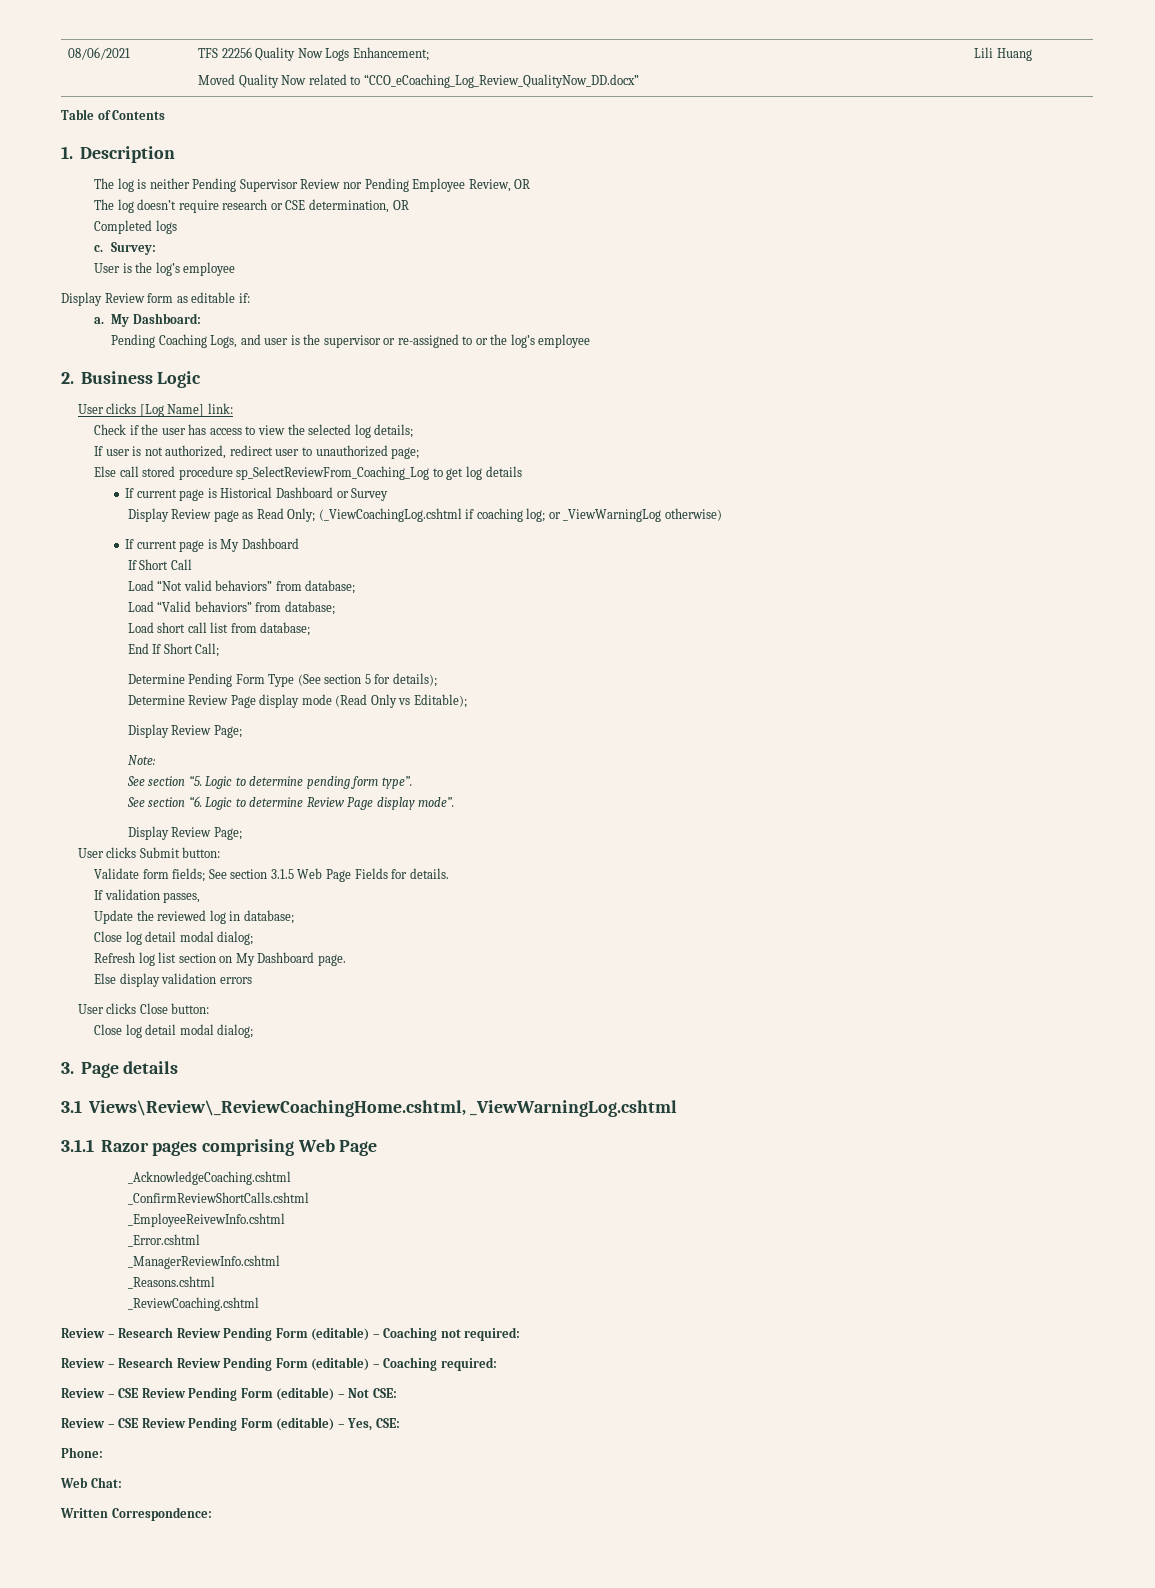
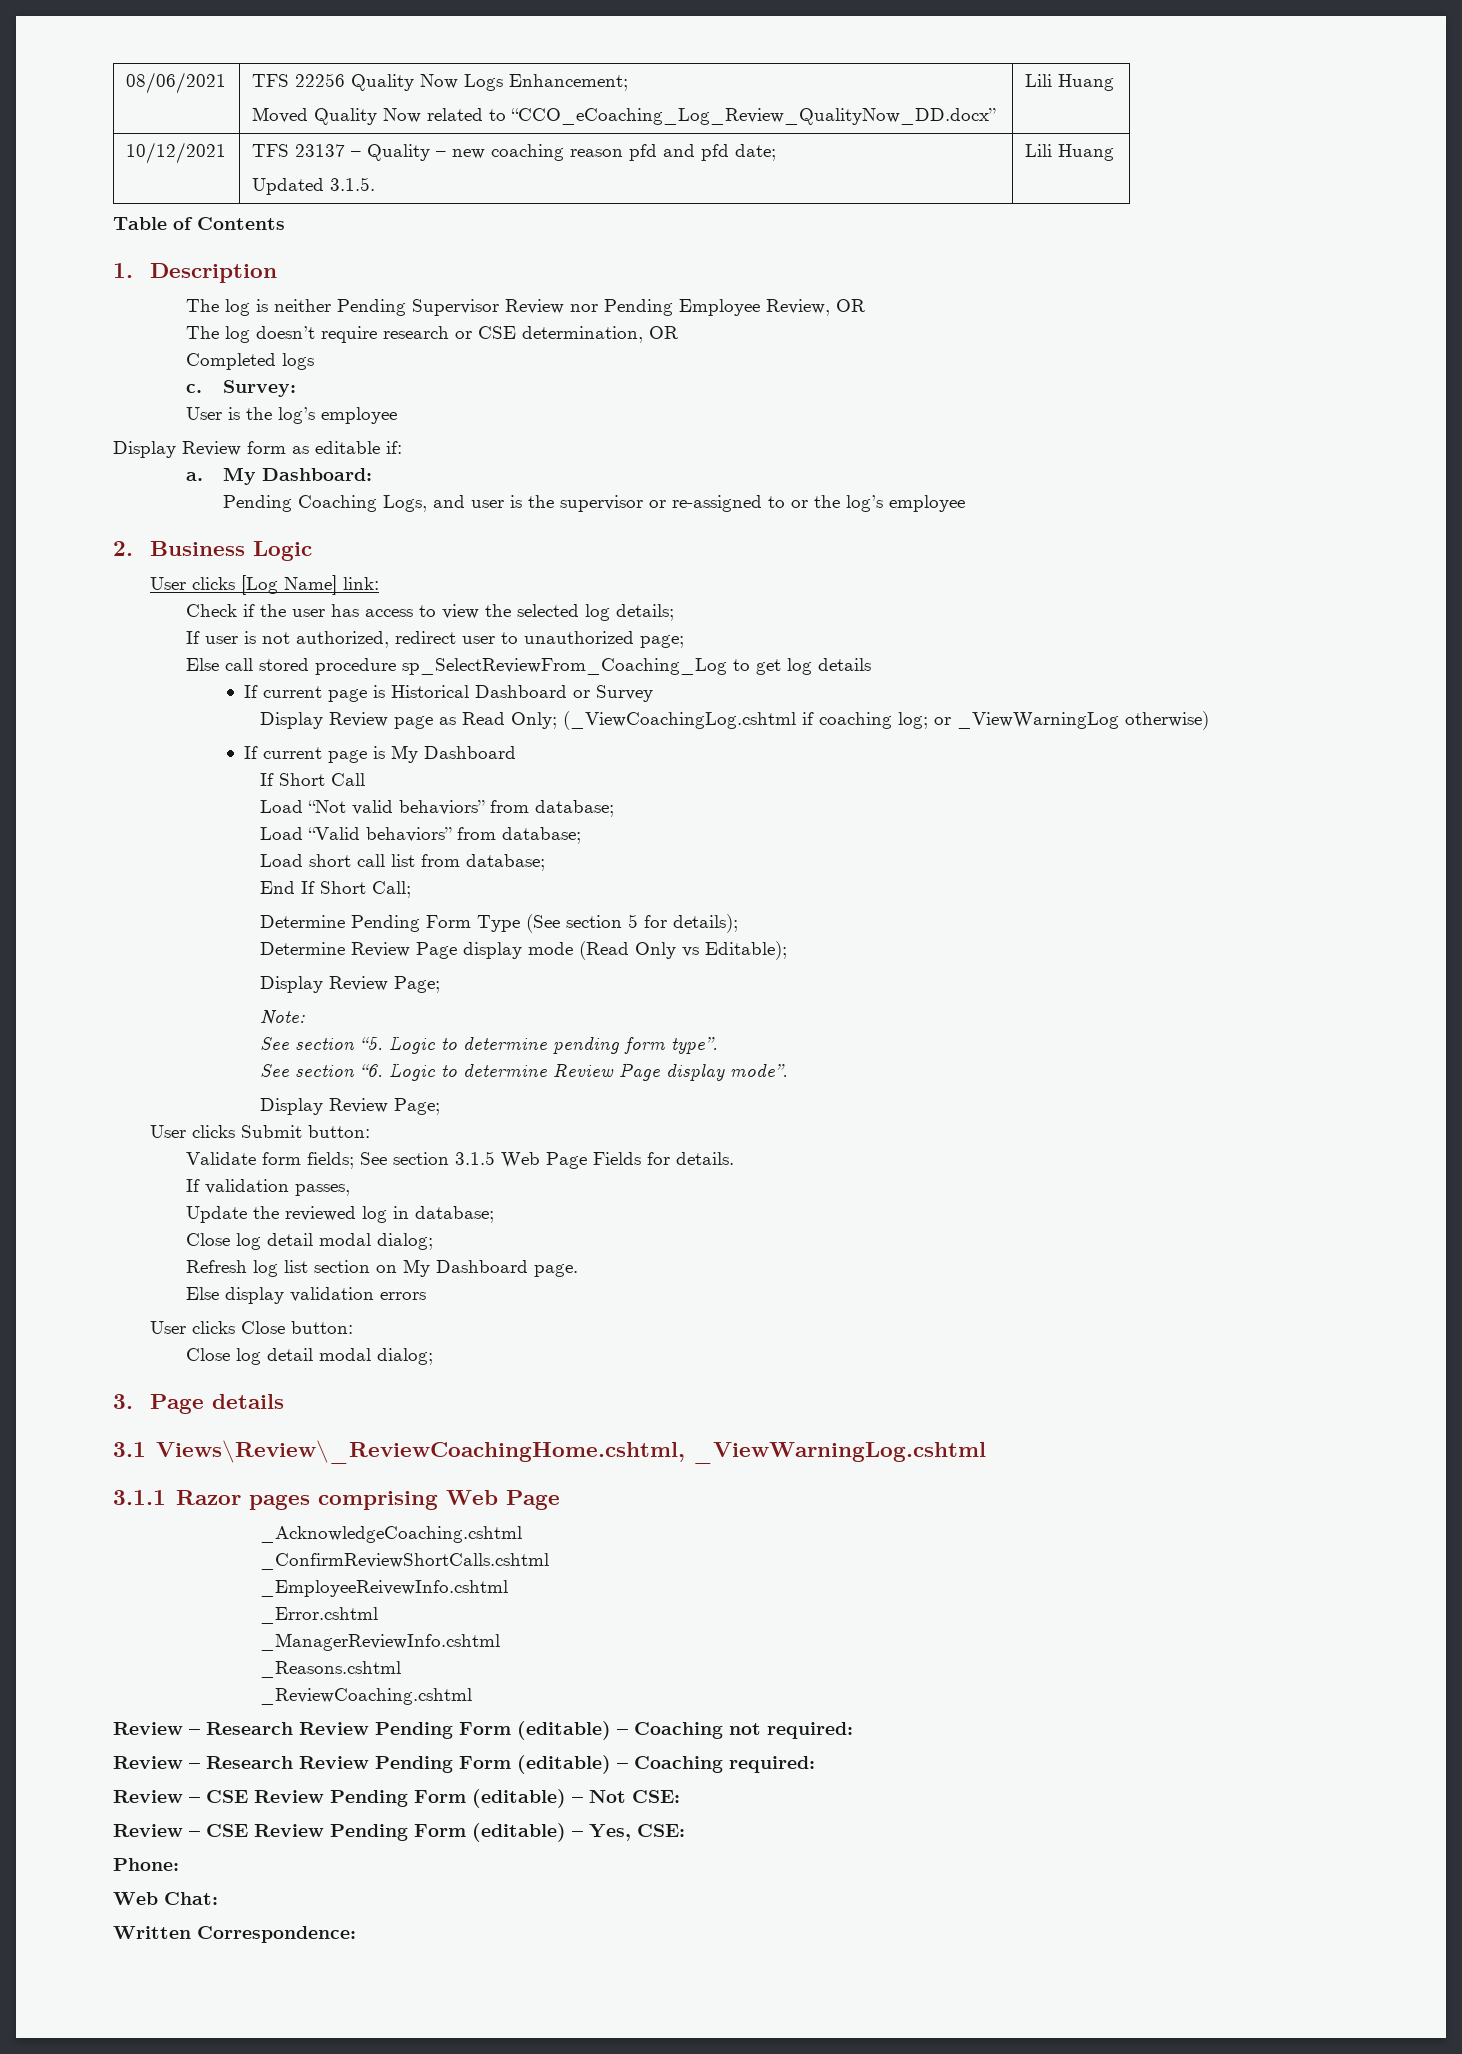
+ 10/12/2021 | TFS 23137 – Quality – new coaching reason pfd and pfd date;
+ Updated 3.1.5. | Lili Huang

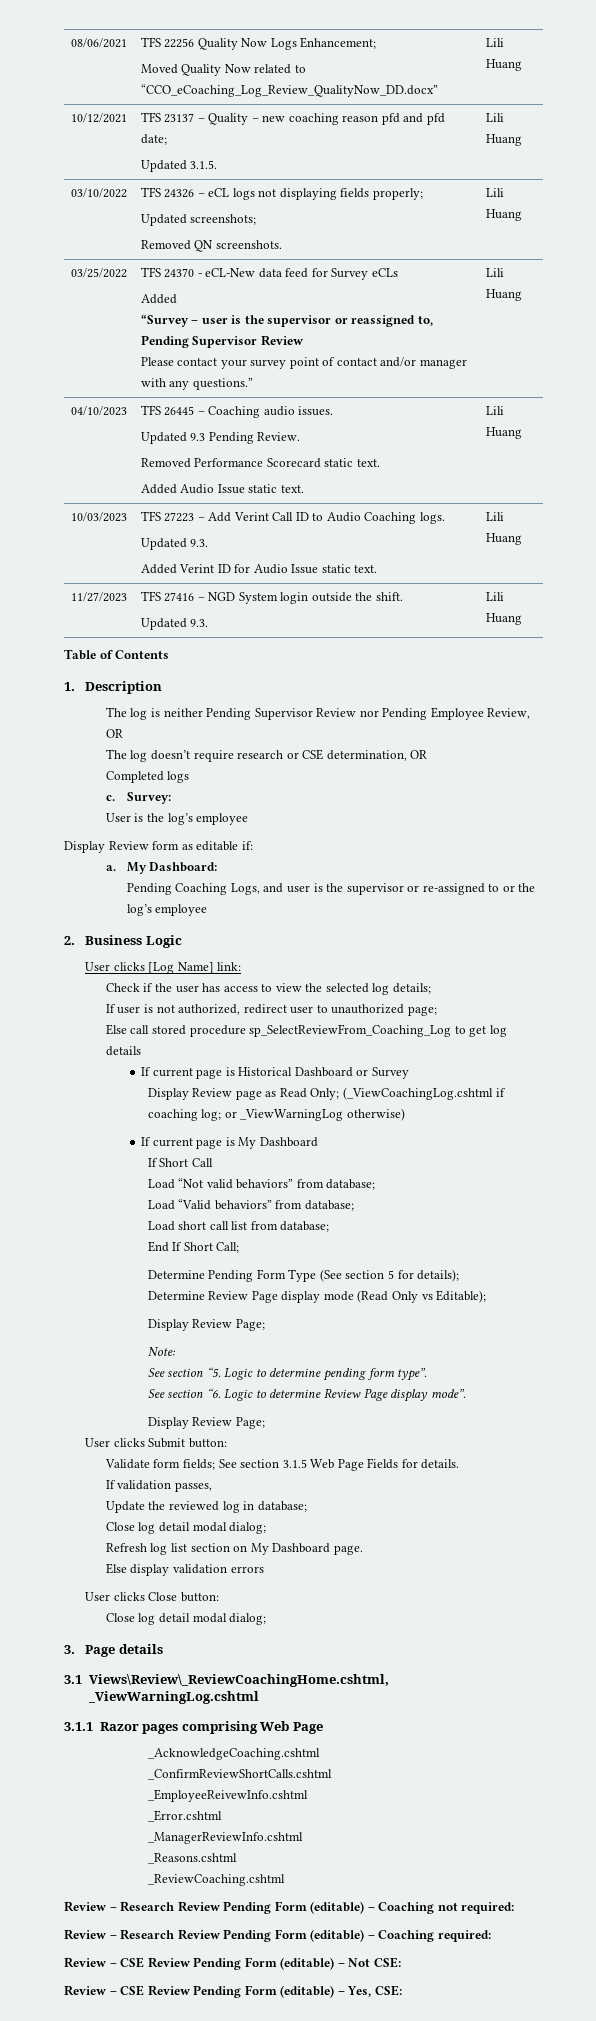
+ 03/10/2022 | TFS 24326 – eCL logs not displaying fields properly;
+ Updated screenshots;
+ Removed QN screenshots. | Lili Huang
+ 03/25/2022 | TFS 24370 - eCL-New data feed for Survey eCLs
+ Added
+ “Survey – user is the supervisor or reassigned to, Pending Supervisor Review
+ Please contact your survey point of contact and/or manager with any questions.” | Lili Huang
+ 04/10/2023 | TFS 26445 – Coaching audio issues.
+ Updated 9.3 Pending Review.
+ Removed Performance Scorecard static text.
+ Added Audio Issue static text. | Lili Huang
+ 10/03/2023 | TFS 27223 – Add Verint Call ID to Audio Coaching logs.
+ Updated 9.3.
+ Added Verint ID for Audio Issue static text. | Lili Huang
+ 11/27/2023 | TFS 27416 – NGD System login outside the shift.
+ Updated 9.3. | Lili Huang
- Phone:
- Web Chat:
- Written Correspondence:

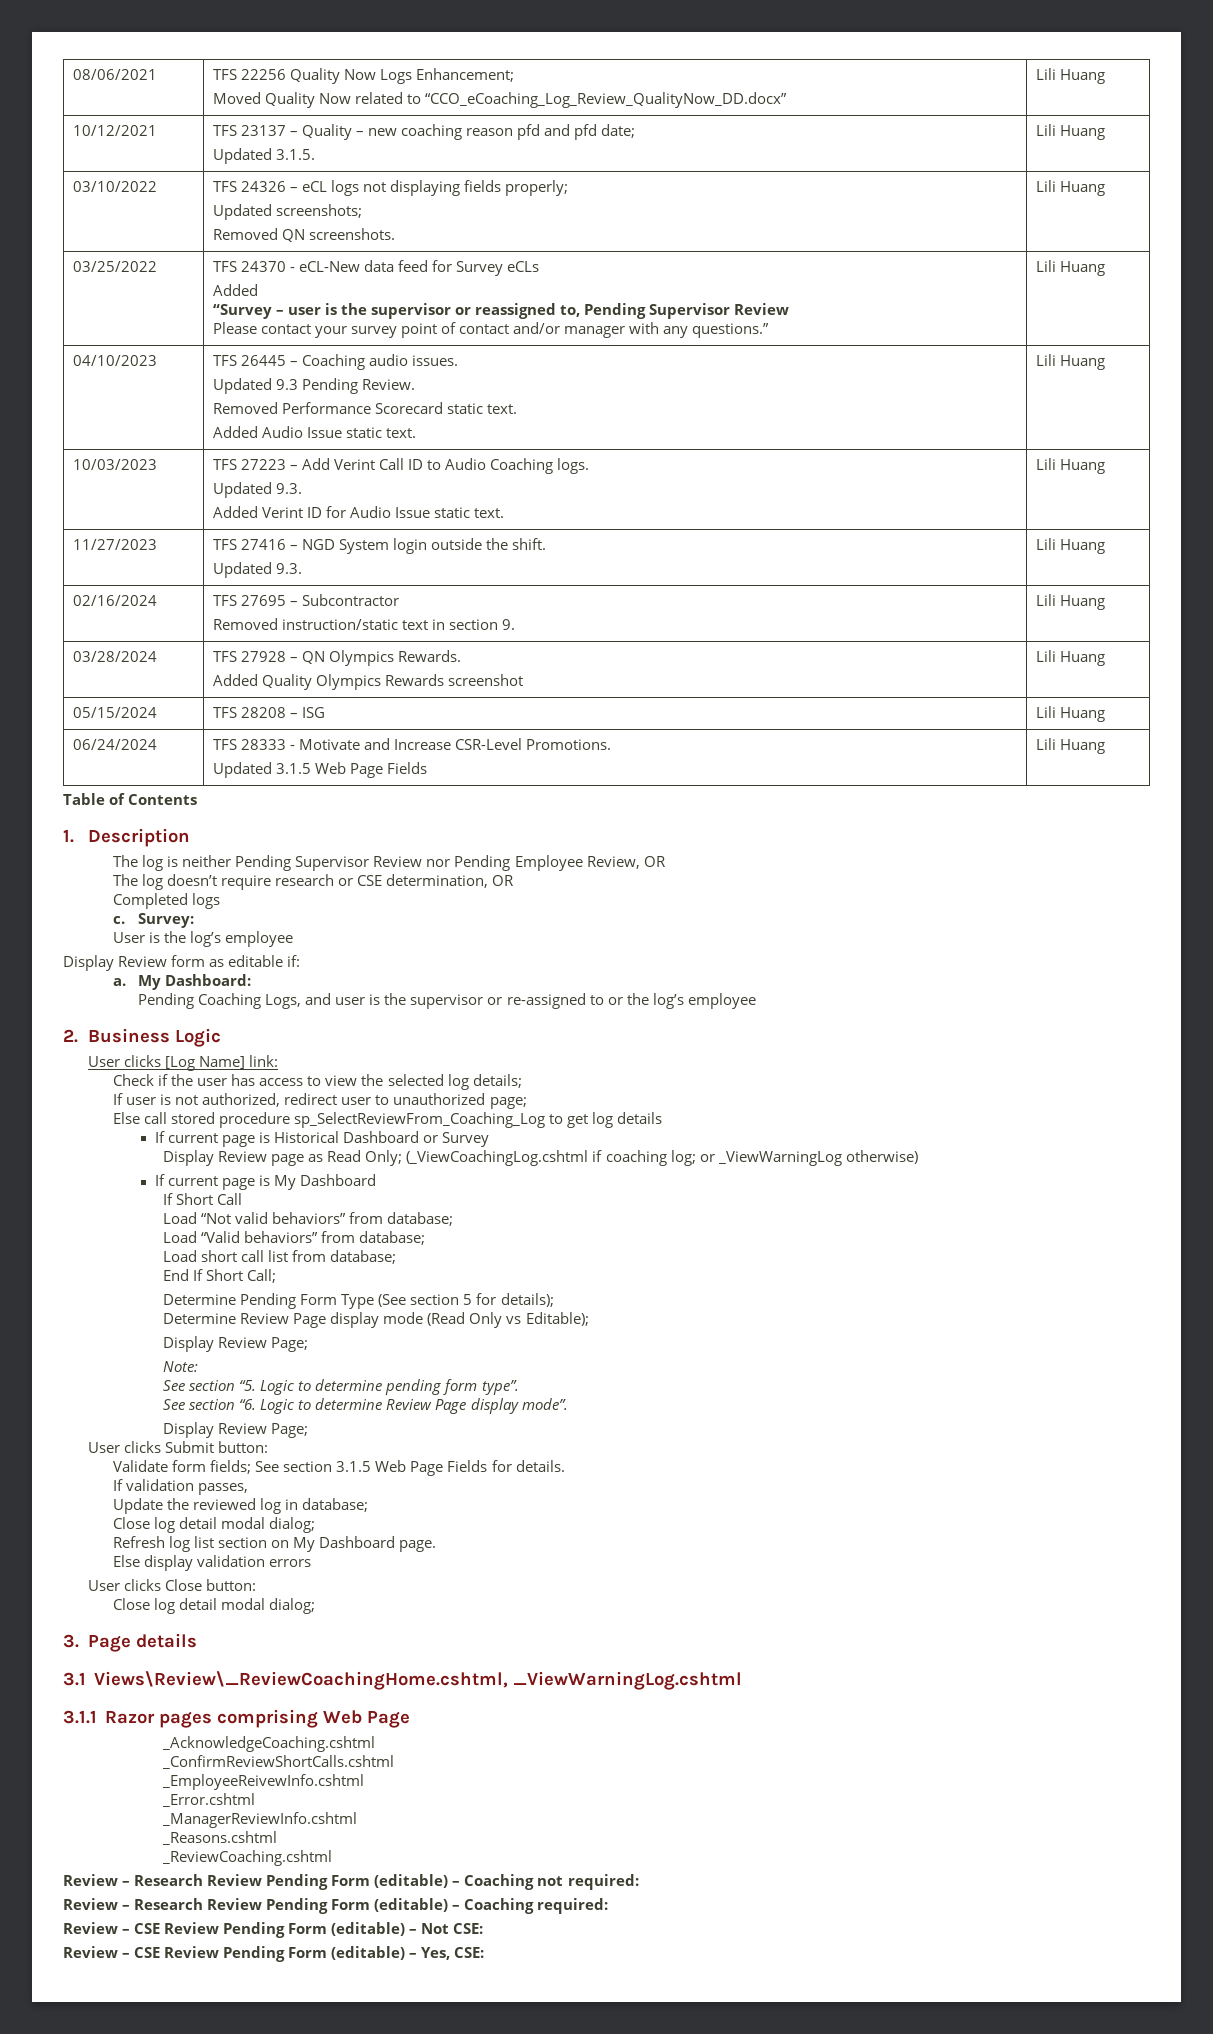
+ 02/16/2024 | TFS 27695 – Subcontractor
+ Removed instruction/static text in section 9. | Lili Huang
+ 03/28/2024 | TFS 27928 – QN Olympics Rewards.
+ Added Quality Olympics Rewards screenshot | Lili Huang
+ 05/15/2024 | TFS 28208 – ISG | Lili Huang
+ 06/24/2024 | TFS 28333 - Motivate and Increase CSR-Level Promotions.
+ Updated 3.1.5 Web Page Fields | Lili Huang

